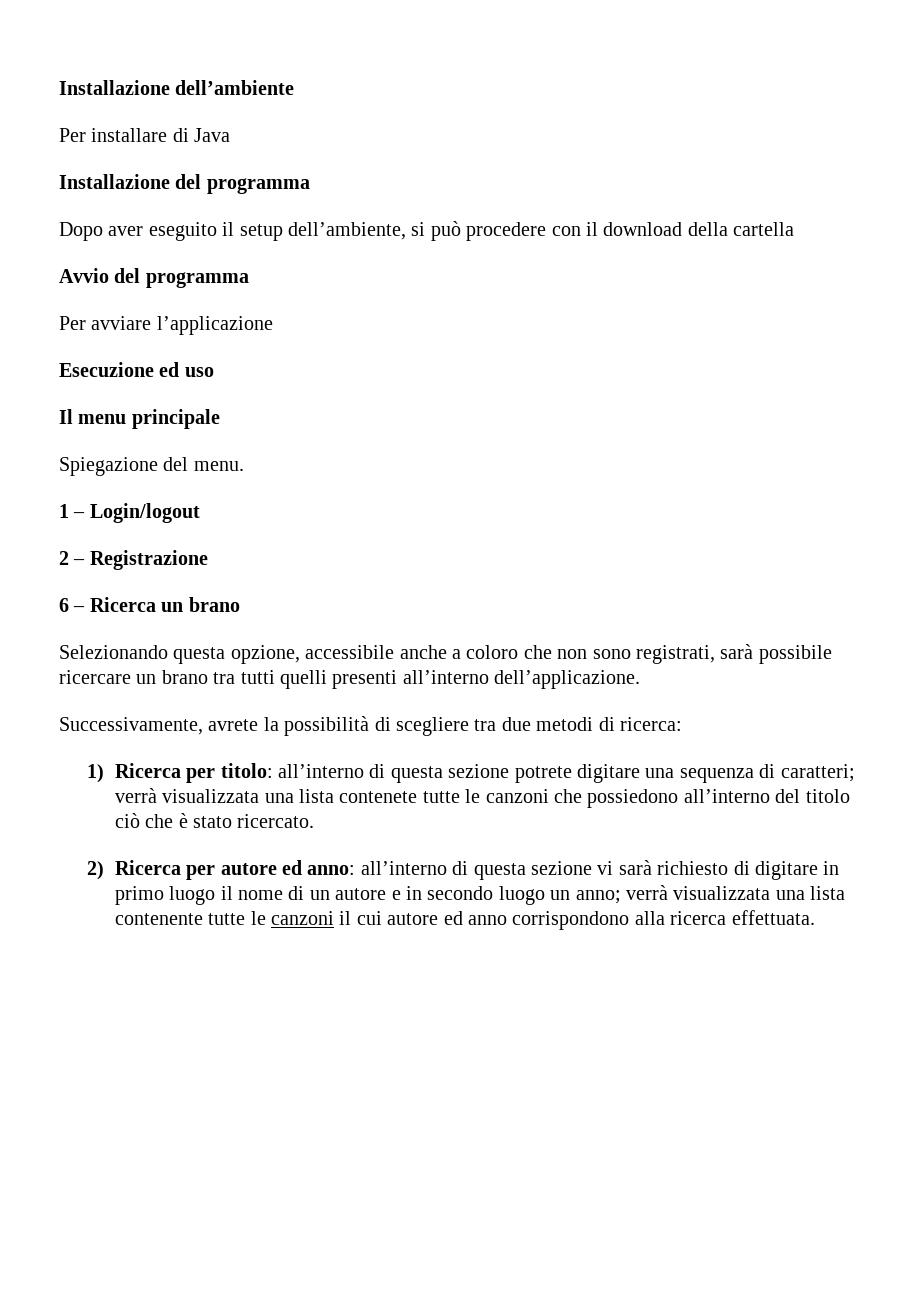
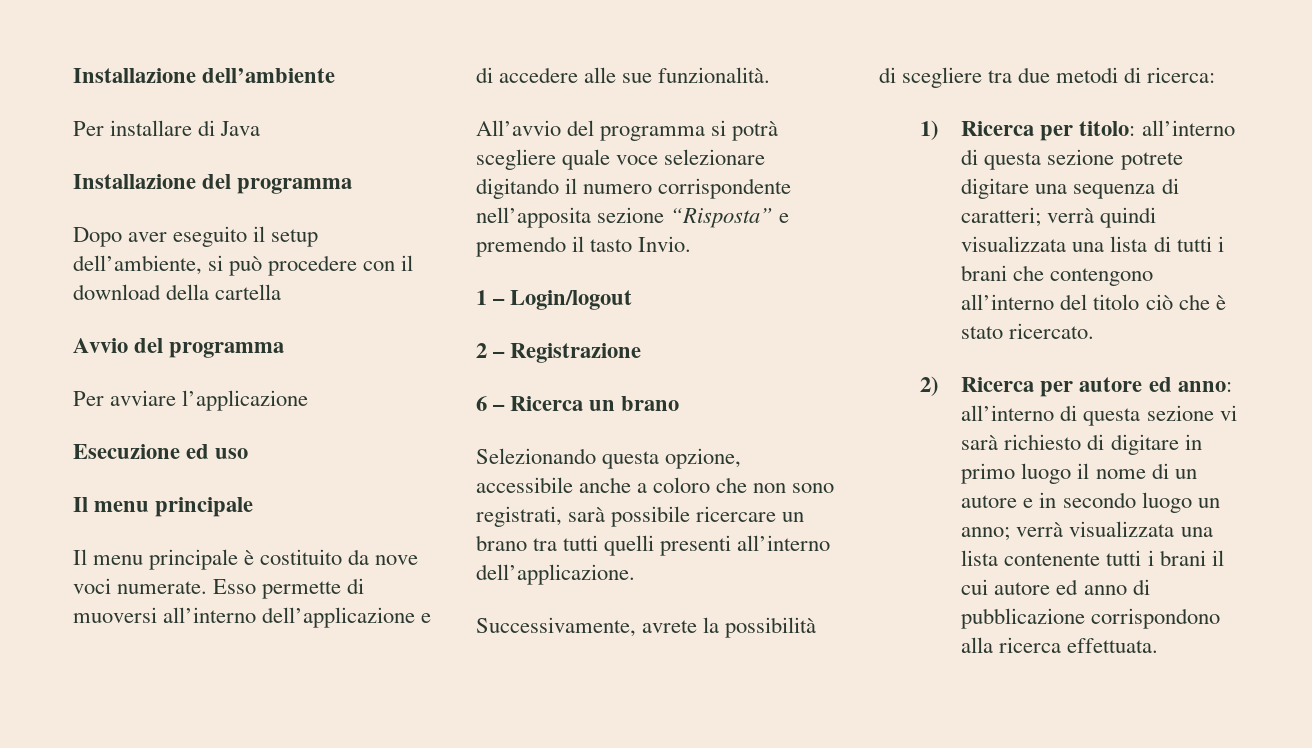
- Spiegazione del menu.
+ Il menu principale è costituito da nove voci numerate. Esso permette di muoversi all’interno dell’applicazione e di accedere alle sue funzionalità.
+ All’avvio del programma si potrà scegliere quale voce selezionare digitando il numero corrispondente nell’apposita sezione “Risposta” e premendo il tasto Invio.
- 1) Ricerca per titolo: all’interno di questa sezione potrete digitare una sequenza di caratteri; verrà visualizzata una lista contenete tutte le canzoni che possiedono all’interno del titolo ciò che è stato ricercato.
+ 1) Ricerca per titolo: all’interno di questa sezione potrete digitare una sequenza di caratteri; verrà quindi visualizzata una lista di tutti i brani che contengono all’interno del titolo ciò che è stato ricercato.
- 2) Ricerca per autore ed anno: all’interno di questa sezione vi sarà richiesto di digitare in primo luogo il nome di un autore e in secondo luogo un anno; verrà visualizzata una lista contenente tutte le canzoni il cui autore ed anno corrispondono alla ricerca effettuata.
+ 2) Ricerca per autore ed anno: all’interno di questa sezione vi sarà richiesto di digitare in primo luogo il nome di un autore e in secondo luogo un anno; verrà visualizzata una lista contenente tutti i brani il cui autore ed anno di pubblicazione corrispondono alla ricerca effettuata.

